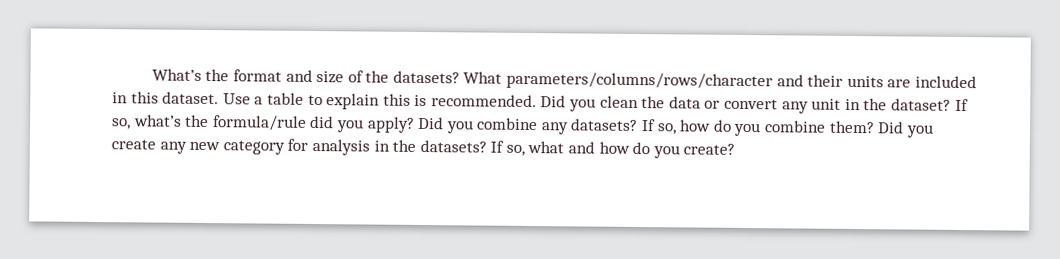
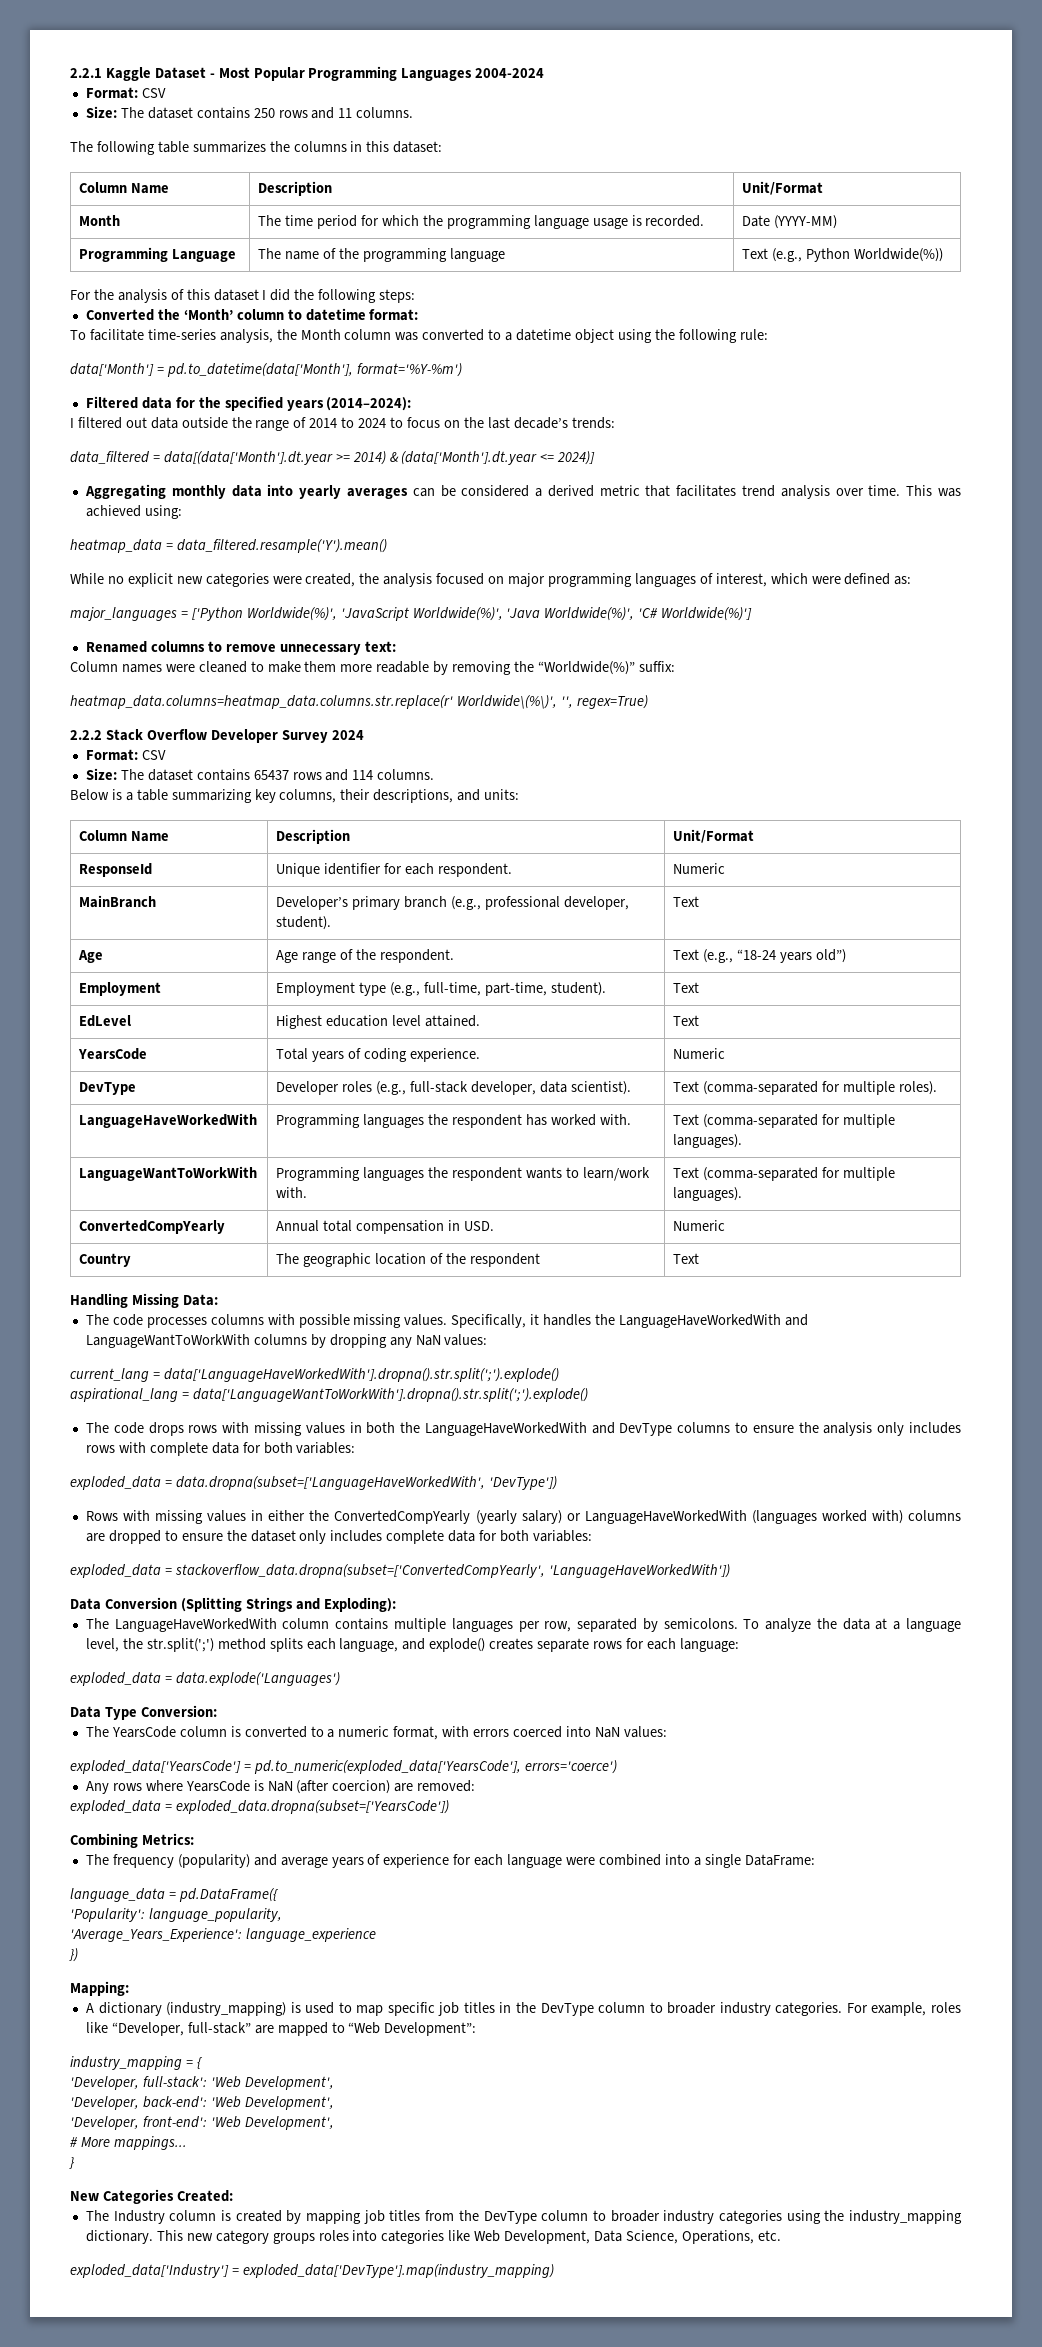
- What’s the format and size of the datasets? What parameters/columns/rows/character and their units are included in this dataset. Use a table to explain this is recommended. Did you clean the data or convert any unit in the dataset? If so, what’s the formula/rule did you apply? Did you combine any datasets? If so, how do you combine them? Did you create any new category for analysis in the datasets? If so, what and how do you create?
+ 2.2.1 Kaggle Dataset - Most Popular Programming Languages 2004-2024
+ Format: CSV
+ Size: The dataset contains 250 rows and 11 columns.
+ The following table summarizes the columns in this dataset:
+ Column Name | Description | Unit/Format
+ Month | The time period for which the programming language usage is recorded. | Date (YYYY-MM)
+ Programming Language | The name of the programming language | Text (e.g., Python Worldwide(%))
+ For the analysis of this dataset I did the following steps:
+ Converted the ‘Month’ column to datetime format:
+ To facilitate time-series analysis, the Month column was converted to a datetime object using the following rule:
+ data['Month'] = pd.to_datetime(data['Month'], format='%Y-%m')
+ Filtered data for the specified years (2014–2024):
+ I filtered out data outside the range of 2014 to 2024 to focus on the last decade’s trends:
+ data_filtered = data[(data['Month'].dt.year >= 2014) & (data['Month'].dt.year <= 2024)]
+ Aggregating monthly data into yearly averages can be considered a derived metric that facilitates trend analysis over time. This was achieved using:
+ heatmap_data = data_filtered.resample('Y').mean()
+ While no explicit new categories were created, the analysis focused on major programming languages of interest, which were defined as:
+ major_languages = ['Python Worldwide(%)', 'JavaScript Worldwide(%)', 'Java Worldwide(%)', 'C# Worldwide(%)']
+ Renamed columns to remove unnecessary text:
+ Column names were cleaned to make them more readable by removing the “Worldwide(%)” suffix:
+ heatmap_data.columns=heatmap_data.columns.str.replace(r' Worldwide\(%\)', '', regex=True)
+ 2.2.2 Stack Overflow Developer Survey 2024
+ Format: CSV
+ Size: The dataset contains 65437 rows and 114 columns.
+ Below is a table summarizing key columns, their descriptions, and units:
+ Column Name | Description | Unit/Format
+ ResponseId | Unique identifier for each respondent. | Numeric
+ MainBranch | Developer’s primary branch (e.g., professional developer, student). | Text
+ Age | Age range of the respondent. | Text (e.g., “18-24 years old”)
+ Employment | Employment type (e.g., full-time, part-time, student). | Text
+ EdLevel | Highest education level attained. | Text
+ YearsCode | Total years of coding experience. | Numeric
+ DevType | Developer roles (e.g., full-stack developer, data scientist). | Text (comma-separated for multiple roles).
+ LanguageHaveWorkedWith | Programming languages the respondent has worked with. | Text (comma-separated for multiple languages).
+ LanguageWantToWorkWith | Programming languages the respondent wants to learn/work with. | Text (comma-separated for multiple languages).
+ ConvertedCompYearly | Annual total compensation in USD. | Numeric
+ Country | The geographic location of the respondent | Text
+ Handling Missing Data:
+ The code processes columns with possible missing values. Specifically, it handles the LanguageHaveWorkedWith and LanguageWantToWorkWith columns by dropping any NaN values:
+ current_lang = data['LanguageHaveWorkedWith'].dropna().str.split(';').explode()
+ aspirational_lang = data['LanguageWantToWorkWith'].dropna().str.split(';').explode()
+ The code drops rows with missing values in both the LanguageHaveWorkedWith and DevType columns to ensure the analysis only includes rows with complete data for both variables:
+ exploded_data = data.dropna(subset=['LanguageHaveWorkedWith', 'DevType'])
+ Rows with missing values in either the ConvertedCompYearly (yearly salary) or LanguageHaveWorkedWith (languages worked with) columns are dropped to ensure the dataset only includes complete data for both variables:
+ exploded_data = stackoverflow_data.dropna(subset=['ConvertedCompYearly', 'LanguageHaveWorkedWith'])
+ Data Conversion (Splitting Strings and Exploding):
+ The LanguageHaveWorkedWith column contains multiple languages per row, separated by semicolons. To analyze the data at a language level, the str.split(';') method splits each language, and explode() creates separate rows for each language:
+ exploded_data = data.explode('Languages')
+ Data Type Conversion:
+ The YearsCode column is converted to a numeric format, with errors coerced into NaN values:
+ exploded_data['YearsCode'] = pd.to_numeric(exploded_data['YearsCode'], errors='coerce')
+ Any rows where YearsCode is NaN (after coercion) are removed:
+ exploded_data = exploded_data.dropna(subset=['YearsCode'])
+ Combining Metrics:
+ The frequency (popularity) and average years of experience for each language were combined into a single DataFrame:
+ language_data = pd.DataFrame({
+ 'Popularity': language_popularity,
+ 'Average_Years_Experience': language_experience
+ })
+ Mapping:
+ A dictionary (industry_mapping) is used to map specific job titles in the DevType column to broader industry categories. For example, roles like “Developer, full-stack” are mapped to “Web Development”:
+ industry_mapping = {
+ 'Developer, full-stack': 'Web Development',
+ 'Developer, back-end': 'Web Development',
+ 'Developer, front-end': 'Web Development',
+ # More mappings...
+ }
+ New Categories Created:
+ The Industry column is created by mapping job titles from the DevType column to broader industry categories using the industry_mapping dictionary. This new category groups roles into categories like Web Development, Data Science, Operations, etc.
+ exploded_data['Industry'] = exploded_data['DevType'].map(industry_mapping)

